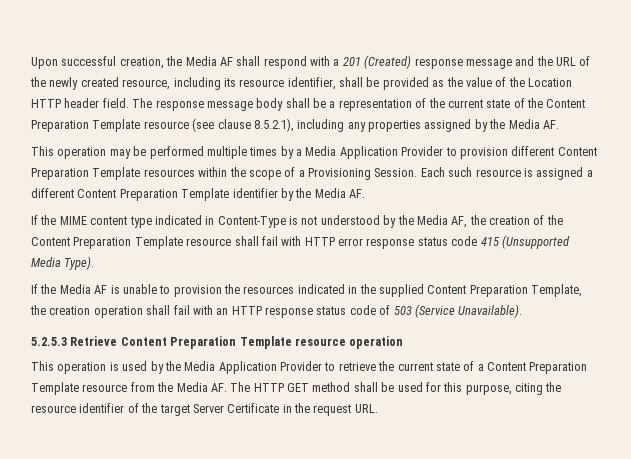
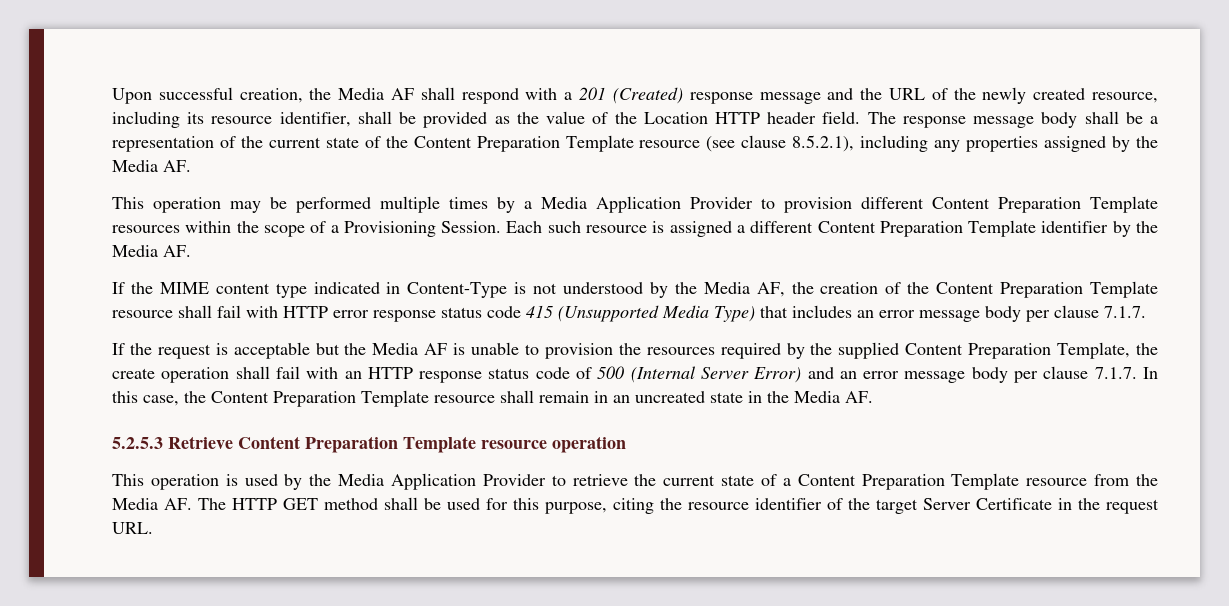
- If the MIME content type indicated in Content-Type is not understood by the Media AF, the creation of the Content Preparation Template resource shall fail with HTTP error response status code 415 (Unsupported Media Type).
- If the Media AF is unable to provision the resources indicated in the supplied Content Preparation Template, the creation operation shall fail with an HTTP response status code of 503 (Service Unavailable).
+ If the MIME content type indicated in Content-Type is not understood by the Media AF, the creation of the Content Preparation Template resource shall fail with HTTP error response status code 415 (Unsupported Media Type) that includes an error message body per clause 7.1.7.
+ If the request is acceptable but the Media AF is unable to provision the resources required by the supplied Content Preparation Template, the create operation shall fail with an HTTP response status code of 500 (Internal Server Error) and an error message body per clause 7.1.7. In this case, the Content Preparation Template resource shall remain in an uncreated state in the Media AF.

